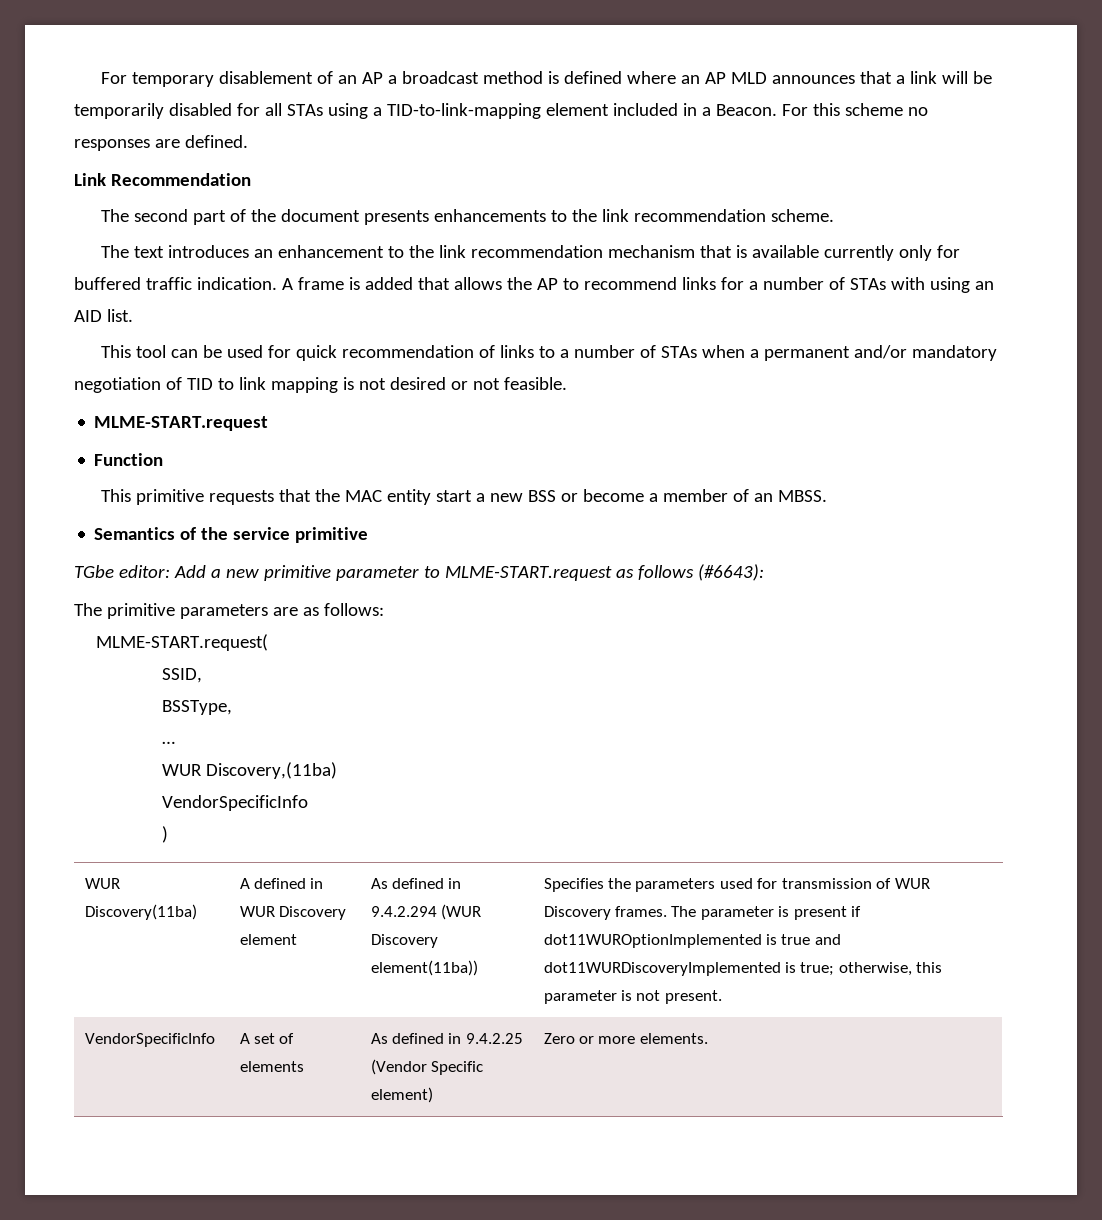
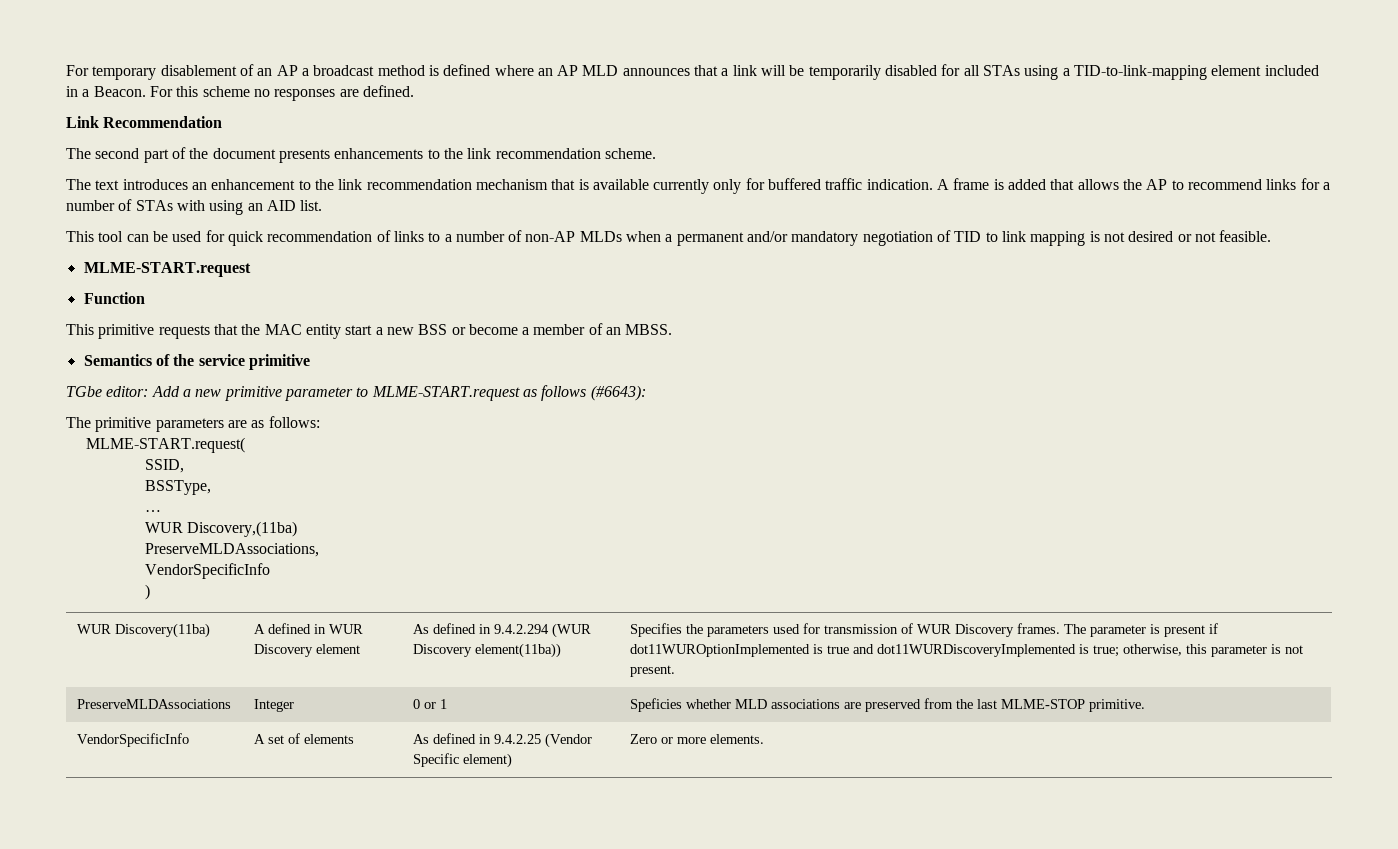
- This tool can be used for quick recommendation of links to a number of STAs when a permanent and/or mandatory negotiation of TID to link mapping is not desired or not feasible.
+ This tool can be used for quick recommendation of links to a number of non-AP MLDs when a permanent and/or mandatory negotiation of TID to link mapping is not desired or not feasible.
+ PreserveMLDAssociations,
+ PreserveMLDAssociations | Integer | 0 or 1 | Speficies whether MLD associations are preserved from the last MLME-STOP primitive.

